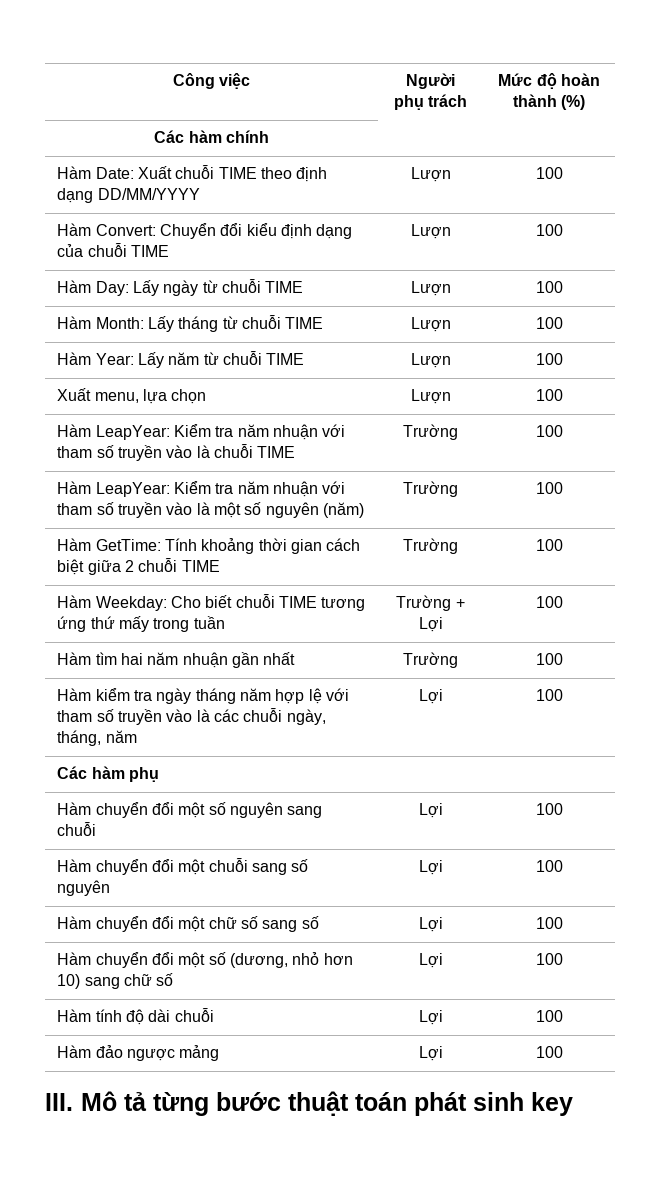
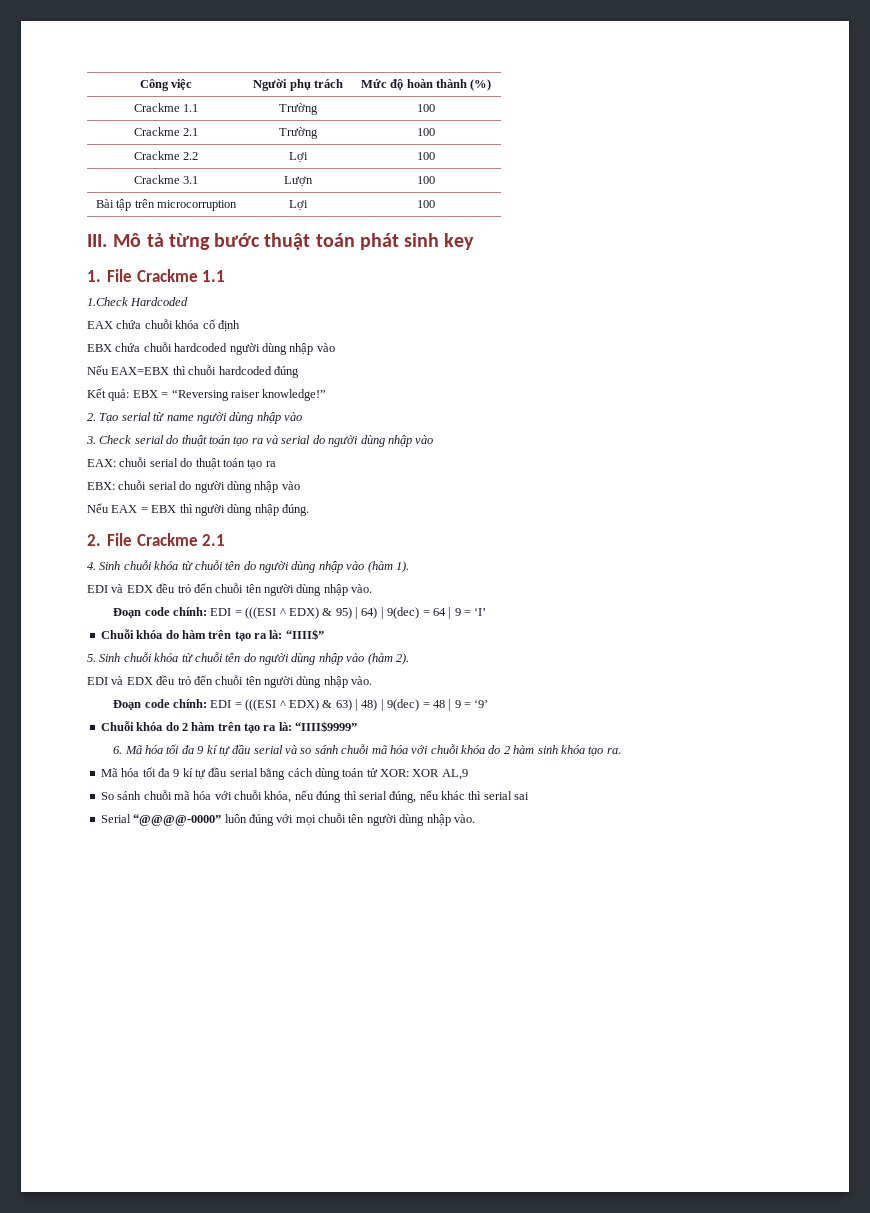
- Các hàm chính
- Hàm Date: Xuất chuỗi TIME theo định dạng DD/MM/YYYY | Lượn | 100
- Hàm Convert: Chuyển đổi kiểu định dạng của chuỗi TIME | Lượn | 100
- Hàm Day: Lấy ngày từ chuỗi TIME | Lượn | 100
- Hàm Month: Lấy tháng từ chuỗi TIME | Lượn | 100
- Hàm Year: Lấy năm từ chuỗi TIME | Lượn | 100
- Xuất menu, lựa chọn | Lượn | 100
- Hàm LeapYear: Kiểm tra năm nhuận với tham số truyền vào là chuỗi TIME | Trường | 100
- Hàm LeapYear: Kiểm tra năm nhuận với tham số truyền vào là một số nguyên (năm) | Trường | 100
- Hàm GetTime: Tính khoảng thời gian cách biệt giữa 2 chuỗi TIME | Trường | 100
- Hàm Weekday: Cho biết chuỗi TIME tương ứng thứ mấy trong tuần | Trường + Lợi | 100
- Hàm tìm hai năm nhuận gần nhất | Trường | 100
- Hàm kiểm tra ngày tháng năm hợp lệ với tham số truyền vào là các chuỗi ngày, tháng, năm | Lợi | 100
- Các hàm phụ
- Hàm chuyển đổi một số nguyên sang chuỗi | Lợi | 100
- Hàm chuyển đổi một chuỗi sang số nguyên | Lợi | 100
- Hàm chuyển đổi một chữ số sang số | Lợi | 100
- Hàm chuyển đổi một số (dương, nhỏ hơn 10) sang chữ số | Lợi | 100
- Hàm tính độ dài chuỗi | Lợi | 100
- Hàm đảo ngược mảng | Lợi | 100
+ Crackme 1.1 | Trường | 100
+ Crackme 2.1 | Trường | 100
+ Crackme 2.2 | Lợi | 100
+ Crackme 3.1 | Lượn | 100
+ Bài tập trên microcorruption | Lợi | 100
+ 1. File Crackme 1.1
+ 1.Check Hardcoded
+ EAX chứa chuỗi khóa cố định
+ EBX chứa chuỗi hardcoded người dùng nhập vào
+ Nếu EAX=EBX thì chuỗi hardcoded đúng
+ Kết quả: EBX = “Reversing raiser knowledge!”
+ 2. Tạo serial từ name người dùng nhập vào
+ 3. Check serial do thuật toán tạo ra và serial do người dùng nhập vào
+ EAX: chuỗi serial do thuật toán tạo ra
+ EBX: chuỗi serial do người dùng nhập vào
+ Nếu EAX = EBX thì người dùng nhập đúng.
+ 2. File Crackme 2.1
+ 4. Sinh chuỗi khóa từ chuỗi tên do người dùng nhập vào (hàm 1).
+ EDI và EDX đều trỏ đến chuỗi tên người dùng nhập vào.
+ Đoạn code chính: EDI = (((ESI ^ EDX) & 95) | 64) | 9(dec) = 64 | 9 = ‘I’
+ Chuỗi khóa do hàm trên tạo ra là: “IIII$”
+ 5. Sinh chuỗi khóa từ chuỗi tên do người dùng nhập vào (hàm 2).
+ EDI và EDX đều trỏ đến chuỗi tên người dùng nhập vào.
+ Đoạn code chính: EDI = (((ESI ^ EDX) & 63) | 48) | 9(dec) = 48 | 9 = ‘9’
+ Chuỗi khóa do 2 hàm trên tạo ra là: “IIII$9999”
+ 6. Mã hóa tối đa 9 kí tự đầu serial và so sánh chuỗi mã hóa với chuỗi khóa do 2 hàm sinh khóa tạo ra.
+ Mã hóa tối đa 9 kí tự đầu serial bằng cách dùng toán tử XOR: XOR AL,9
+ So sánh chuỗi mã hóa với chuỗi khóa, nếu đúng thì serial đúng, nếu khác thì serial sai
+ Serial “@@@@-0000” luôn đúng với mọi chuỗi tên người dùng nhập vào.

